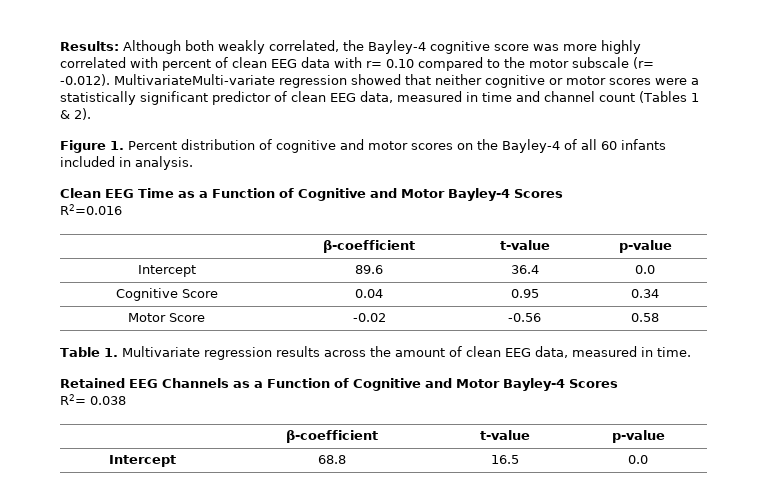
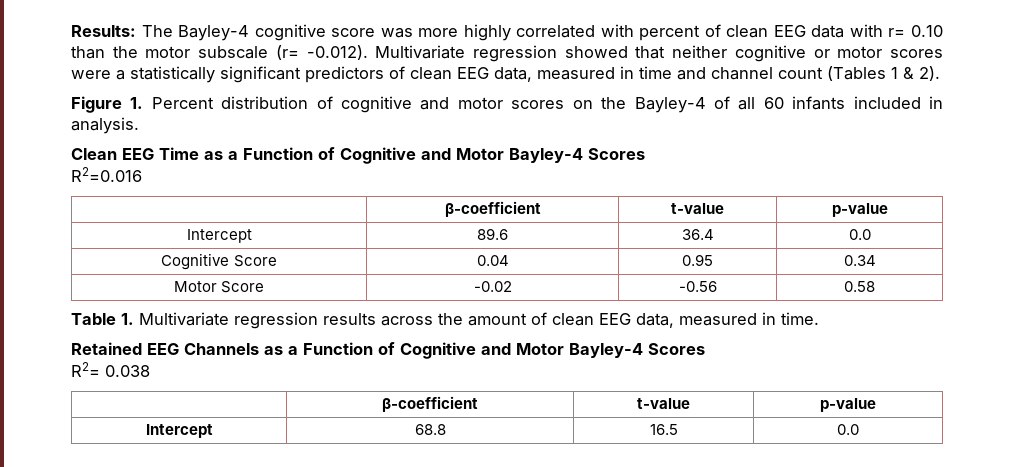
- Results: Although both weakly correlated, the Bayley-4 cognitive score was more highly correlated with percent of clean EEG data with r= 0.10 compared to the motor subscale (r= -0.012). MultivariateMulti-variate regression showed that neither cognitive or motor scores were a statistically significant predictor of clean EEG data, measured in time and channel count (Tables 1 & 2).
+ Results: The Bayley-4 cognitive score was more highly correlated with percent of clean EEG data with r= 0.10 than the motor subscale (r= -0.012). Multivariate regression showed that neither cognitive or motor scores were a statistically significant predictors of clean EEG data, measured in time and channel count (Tables 1 & 2).

